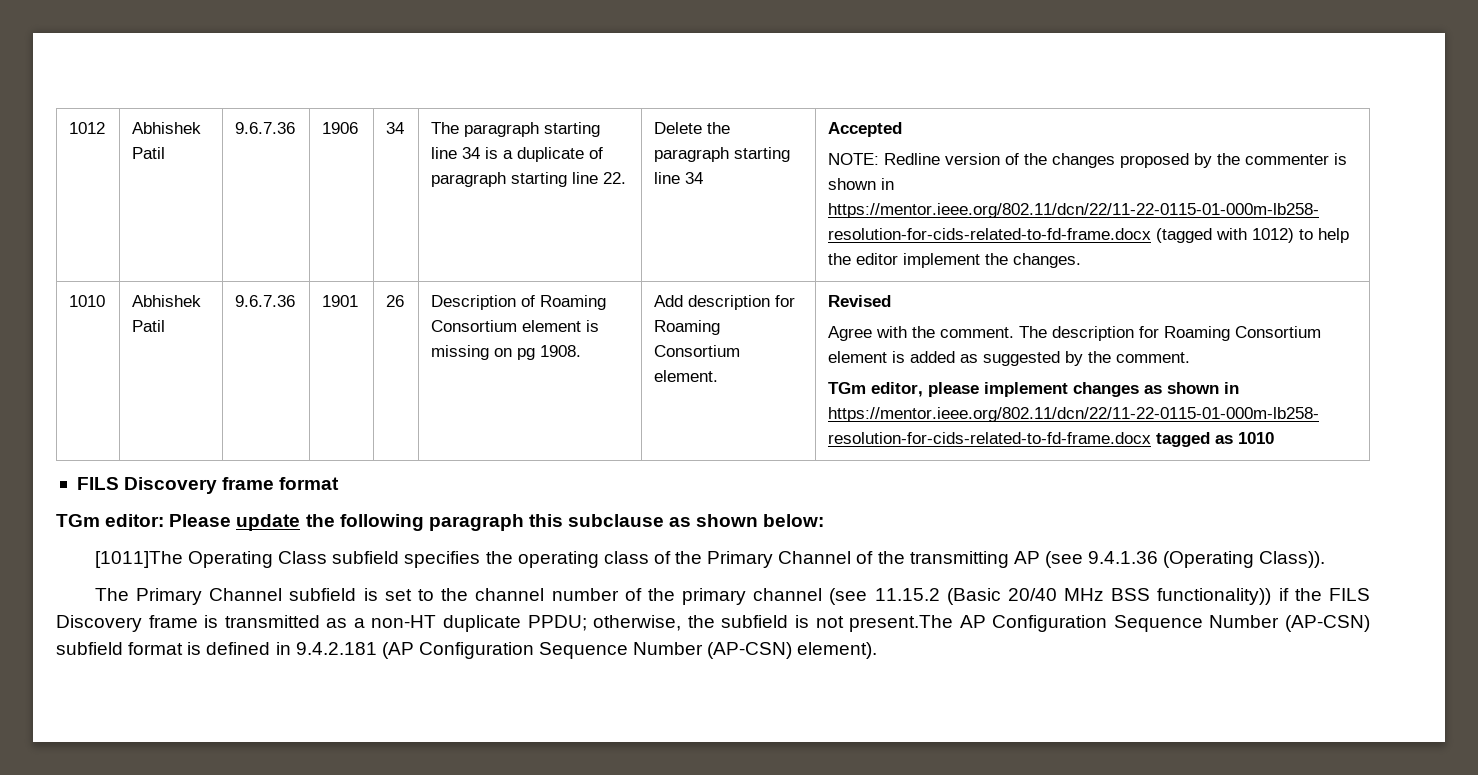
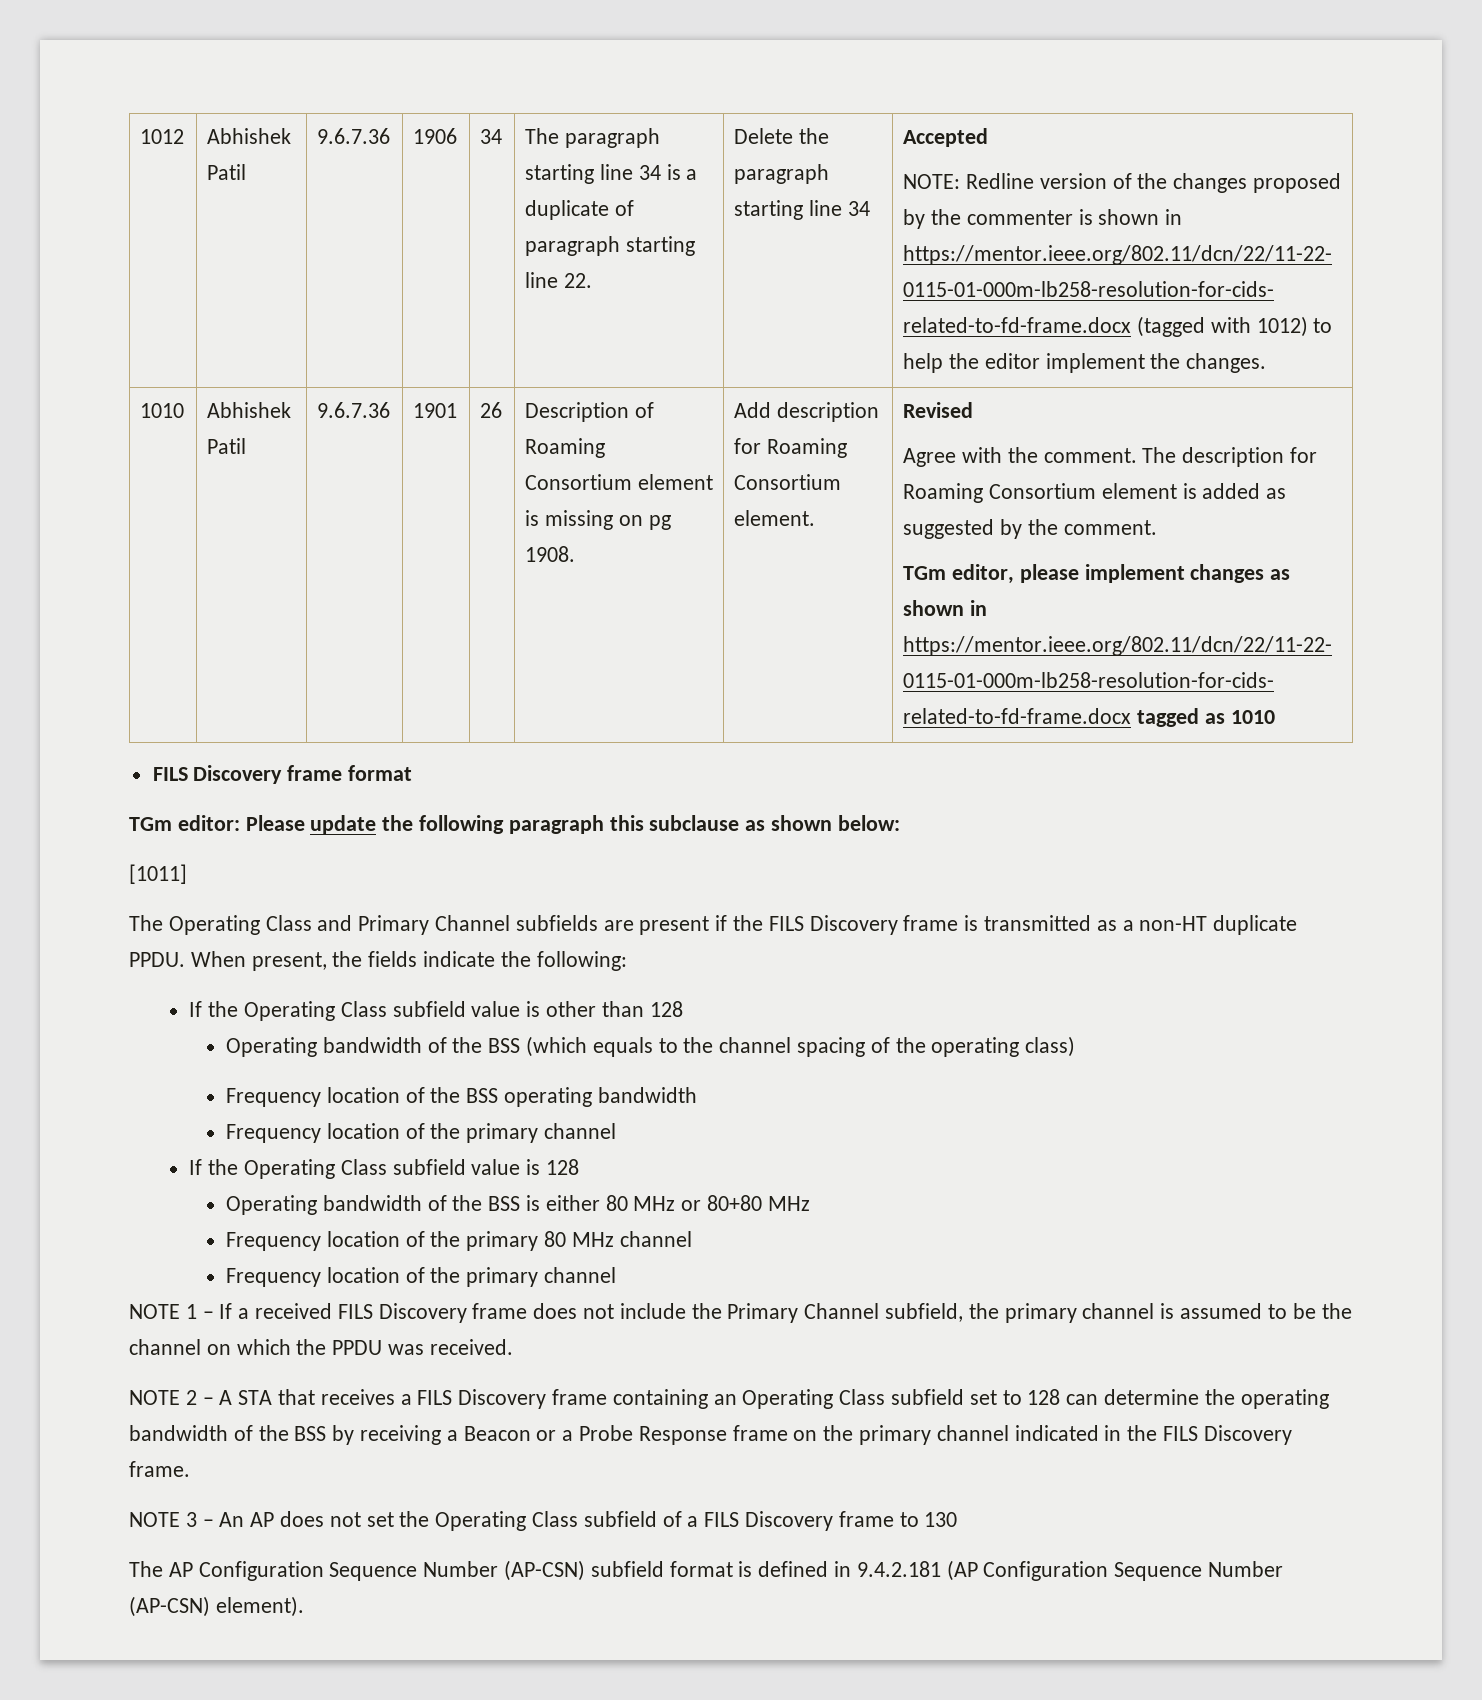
- [1011]The Operating Class subfield specifies the operating class of the Primary Channel of the transmitting AP (see 9.4.1.36 (Operating Class)).
- The Primary Channel subfield is set to the channel number of the primary channel (see 11.15.2 (Basic 20/40 MHz BSS functionality)) if the FILS Discovery frame is transmitted as a non-HT duplicate PPDU; otherwise, the subfield is not present.The AP Configuration Sequence Number (AP-CSN) subfield format is defined in 9.4.2.181 (AP Configuration Sequence Number (AP-CSN) element).
+ [1011]
+ The Operating Class and Primary Channel subfields are present if the FILS Discovery frame is transmitted as a non-HT duplicate PPDU. When present, the fields indicate the following:
+ If the Operating Class subfield value is other than 128
+ Operating bandwidth of the BSS (which equals to the channel spacing of the operating class)
+ Frequency location of the BSS operating bandwidth
+ Frequency location of the primary channel
+ If the Operating Class subfield value is 128
+ Operating bandwidth of the BSS is either 80 MHz or 80+80 MHz
+ Frequency location of the primary 80 MHz channel
+ Frequency location of the primary channel
+ NOTE 1 – If a received FILS Discovery frame does not include the Primary Channel subfield, the primary channel is assumed to be the channel on which the PPDU was received.
+ NOTE 2 – A STA that receives a FILS Discovery frame containing an Operating Class subfield set to 128 can determine the operating bandwidth of the BSS by receiving a Beacon or a Probe Response frame on the primary channel indicated in the FILS Discovery frame.
+ NOTE 3 – An AP does not set the Operating Class subfield of a FILS Discovery frame to 130
+ The AP Configuration Sequence Number (AP-CSN) subfield format is defined in 9.4.2.181 (AP Configuration Sequence Number (AP-CSN) element).

